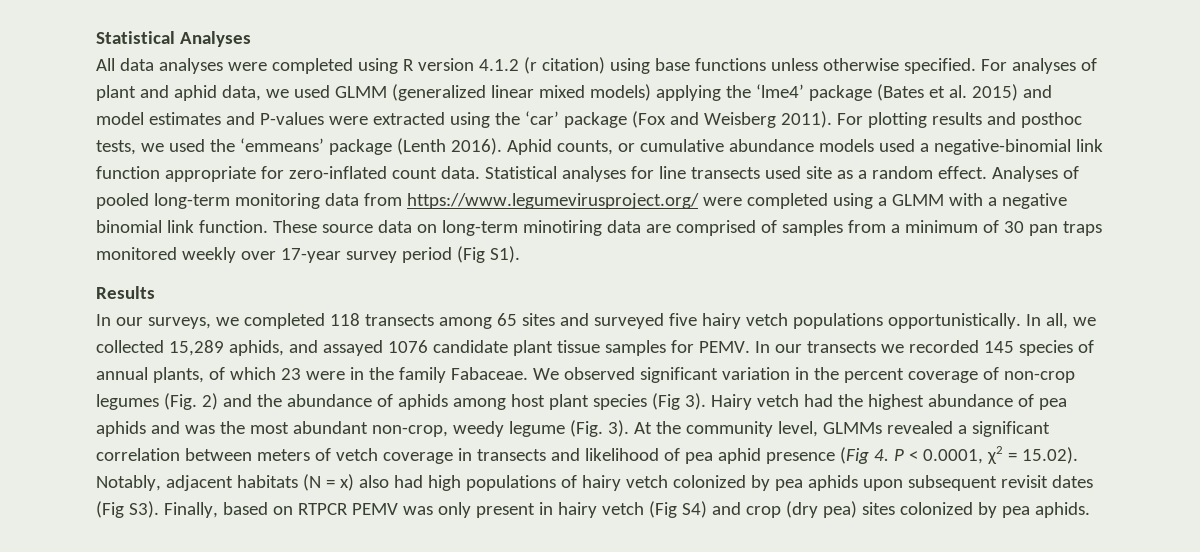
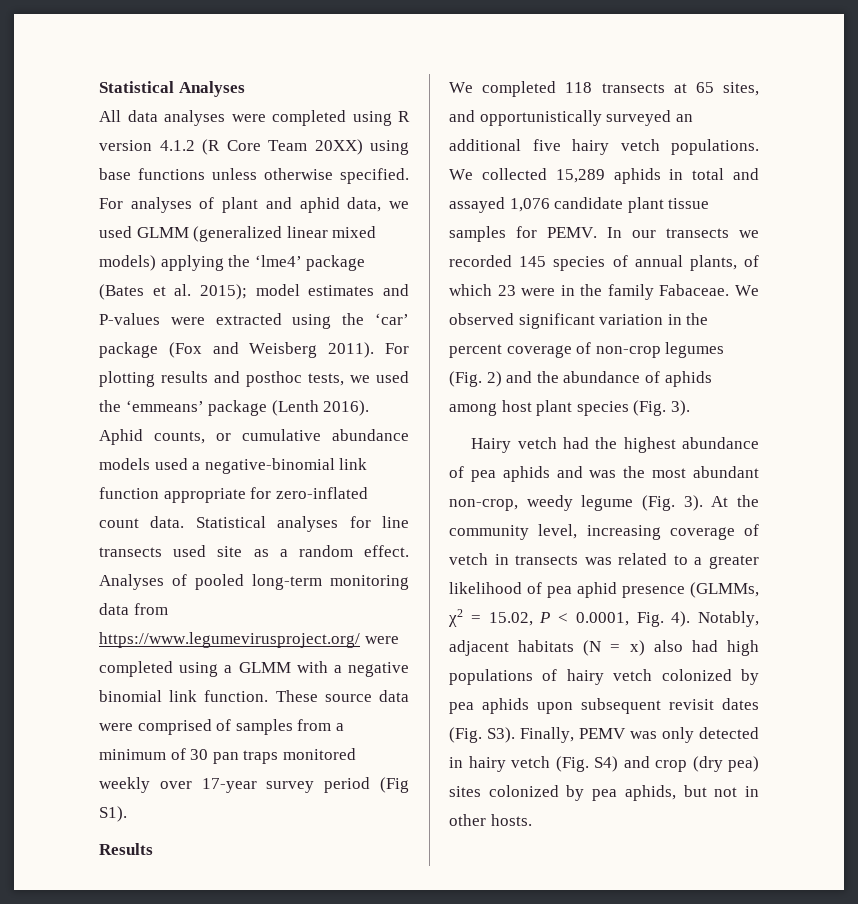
- All data analyses were completed using R version 4.1.2 (r citation) using base functions unless otherwise specified.
+ All data analyses were completed using R version 4.1.2 (R Core Team 20XX) using base functions unless otherwise specified.
- For analyses of plant and aphid data, we used GLMM (generalized linear mixed models) applying the ‘lme4’ package (Bates et al. 2015) and model estimates and P-values were extracted using the ‘car’ package (Fox and Weisberg 2011).
+ For analyses of plant and aphid data, we used GLMM (generalized linear mixed models) applying the ‘lme4’ package (Bates et al. 2015); model estimates and P-values were extracted using the ‘car’ package (Fox and Weisberg 2011).
- These source data on long-term minotiring data are comprised of samples from a minimum of 30 pan traps monitored weekly over 17-year survey period (Fig S1).
+ These source data were comprised of samples from a minimum of 30 pan traps monitored weekly over 17-year survey period (Fig S1).
- In our surveys, we completed 118 transects among 65 sites and surveyed five hairy vetch populations opportunistically. In all, we collected 15,289 aphids, and assayed 1076 candidate plant tissue samples for PEMV.
+ We completed 118 transects at 65 sites, and opportunistically surveyed an additional five hairy vetch populations. We collected 15,289 aphids in total and assayed 1,076 candidate plant tissue samples for PEMV.
- We observed significant variation in the percent coverage of non-crop legumes (Fig. 2) and the abundance of aphids among host plant species (Fig 3). Hairy vetch had the highest abundance of pea aphids and was the most abundant non-crop, weedy legume (Fig. 3).
+ We observed significant variation in the percent coverage of non-crop legumes (Fig. 2) and the abundance of aphids among host plant species (Fig. 3).
+ Hairy vetch had the highest abundance of pea aphids and was the most abundant non-crop, weedy legume (Fig. 3).
- At the community level, GLMMs revealed a significant correlation between meters of vetch coverage in transects and likelihood of pea aphid presence (Fig 4. P < 0.0001, χ2 = 15.02). Notably, adjacent habitats (N = x) also had high populations of hairy vetch colonized by pea aphids upon subsequent revisit dates (Fig S3). Finally, based on RTPCR PEMV was only present in hairy vetch (Fig S4) and crop (dry pea) sites colonized by pea aphids.
+ At the community level, increasing coverage of vetch in transects was related to a greater likelihood of pea aphid presence (GLMMs, χ2 = 15.02, P < 0.0001, Fig. 4). Notably, adjacent habitats (N = x) also had high populations of hairy vetch colonized by pea aphids upon subsequent revisit dates (Fig. S3). Finally, PEMV was only detected in hairy vetch (Fig. S4) and crop (dry pea) sites colonized by pea aphids, but not in other hosts.

